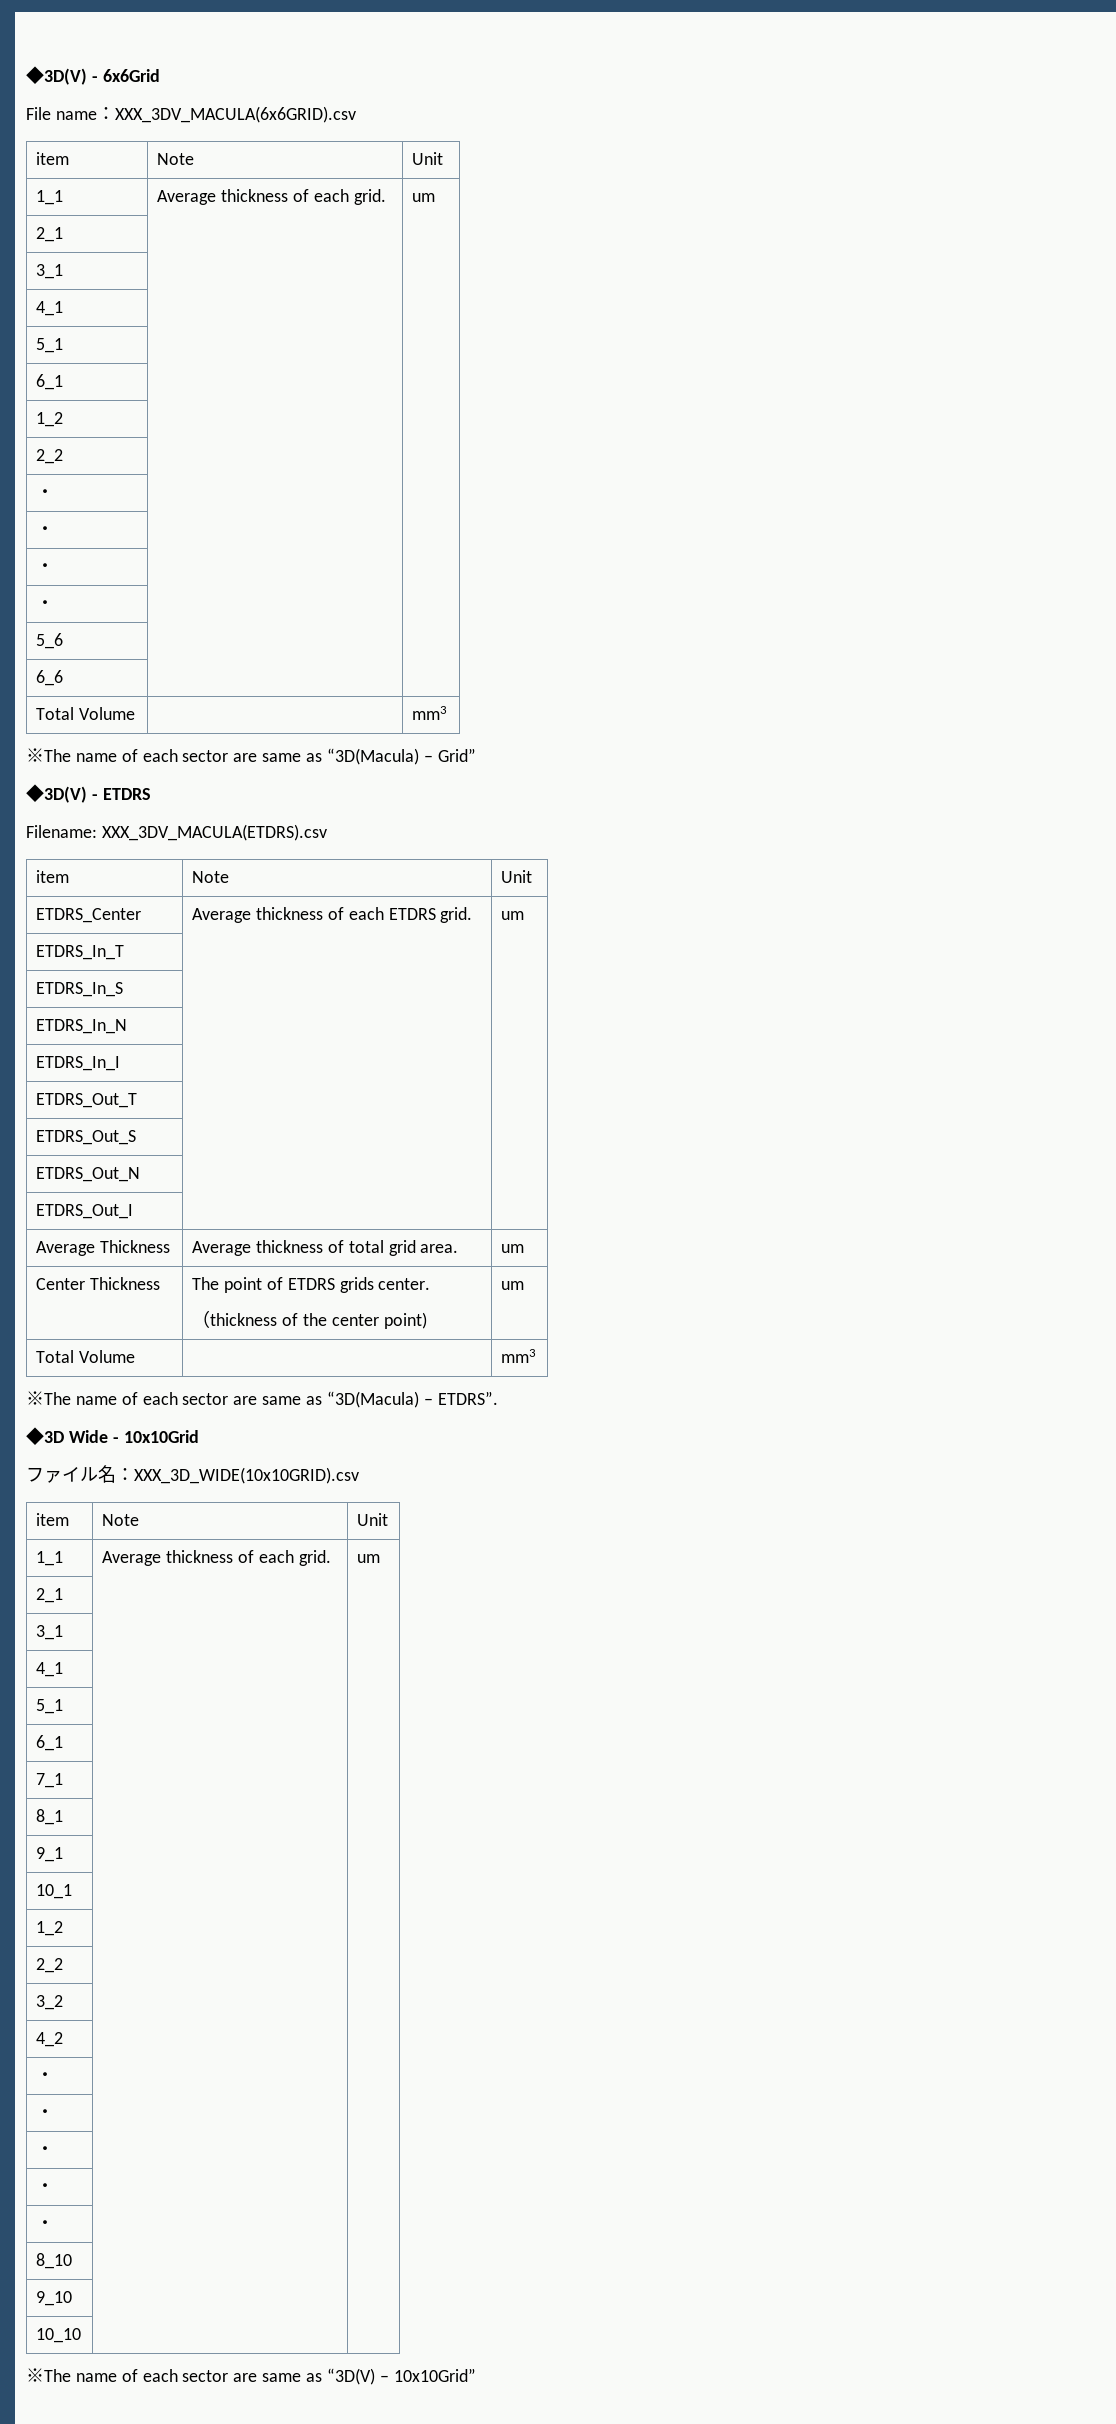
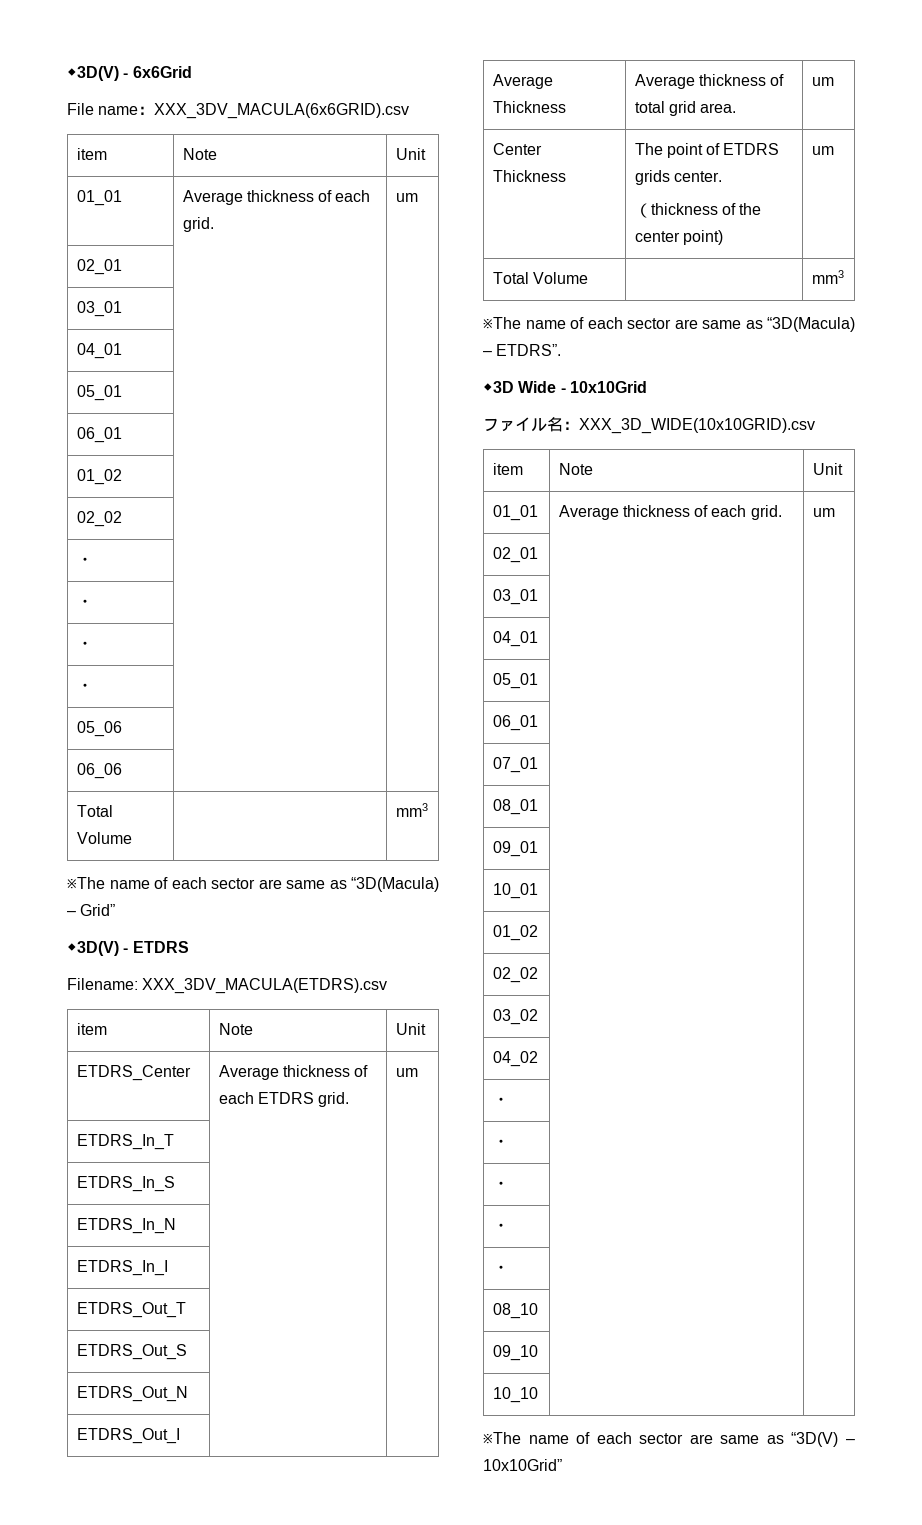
  File name：XXX_3DV_MACULA(6x6GRID).csv
  item | Note | Unit
- 1_1 | Average thickness of each grid. | um
- 2_1 | |
- 3_1 | |
- 4_1 | |
- 5_1 | |
- 6_1 | |
- 1_2 | |
- 2_2 | |
+ 01_01 | Average thickness of each grid. | um
+ 02_01 | |
+ 03_01 | |
+ 04_01 | |
+ 05_01 | |
+ 06_01 | |
+ 01_02 | |
+ 02_02 | |
  ・ | |
  ・ | |
  ・ | |
  ・ | |
- 5_6 | |
- 6_6 | |
+ 05_06 | |
+ 06_06 | |
  ファイル名：XXX_3D_WIDE(10x10GRID).csv
  item | Note | Unit
- 1_1 | Average thickness of each grid. | um
- 2_1 | |
- 3_1 | |
- 4_1 | |
- 5_1 | |
- 6_1 | |
- 7_1 | |
- 8_1 | |
- 9_1 | |
- 10_1 | |
- 1_2 | |
- 2_2 | |
- 3_2 | |
- 4_2 | |
+ 01_01 | Average thickness of each grid. | um
+ 02_01 | |
+ 03_01 | |
+ 04_01 | |
+ 05_01 | |
+ 06_01 | |
+ 07_01 | |
+ 08_01 | |
+ 09_01 | |
+ 10_01 | |
+ 01_02 | |
+ 02_02 | |
+ 03_02 | |
+ 04_02 | |
- 8_10 | |
- 9_10 | |
+ 08_10 | |
+ 09_10 | |

